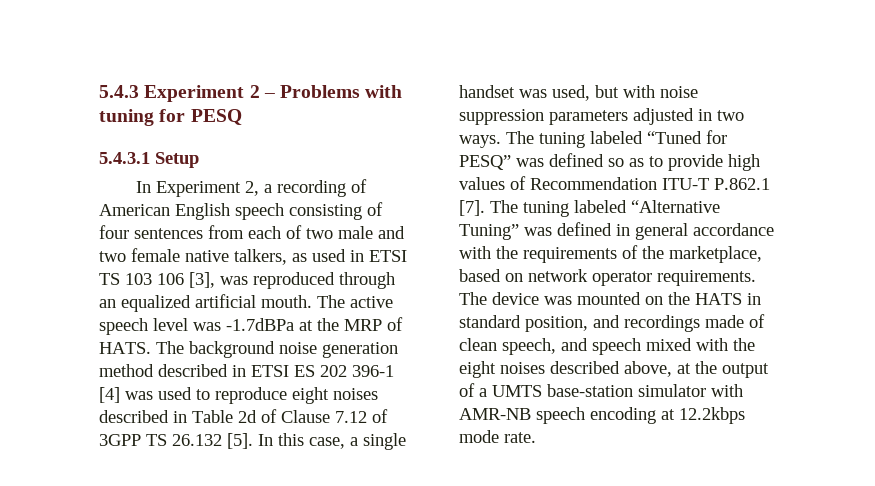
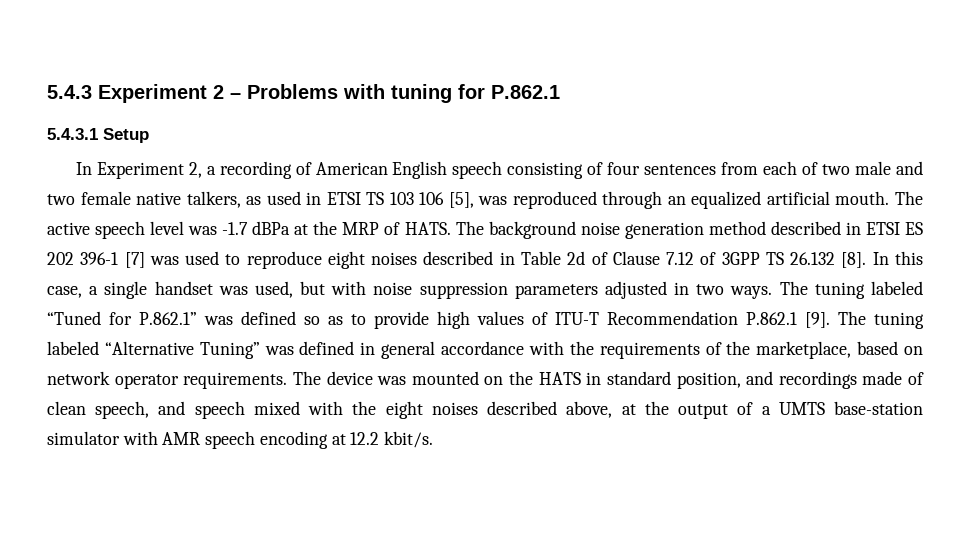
- 5.4.3 Experiment 2 – Problems with tuning for PESQ
+ 5.4.3 Experiment 2 – Problems with tuning for P.862.1
- In Experiment 2, a recording of American English speech consisting of four sentences from each of two male and two female native talkers, as used in ETSI TS 103 106 [3], was reproduced through an equalized artificial mouth.
+ In Experiment 2, a recording of American English speech consisting of four sentences from each of two male and two female native talkers, as used in ETSI TS 103 106 [5], was reproduced through an equalized artificial mouth.
- The active speech level was -1.7dBPa at the MRP of HATS.
+ The active speech level was -1.7 dBPa at the MRP of HATS.
- The background noise generation method described in ETSI ES 202 396-1 [4] was used to reproduce eight noises described in Table 2d of Clause 7.12 of 3GPP TS 26.132 [5].
+ The background noise generation method described in ETSI ES 202 396-1 [7] was used to reproduce eight noises described in Table 2d of Clause 7.12 of 3GPP TS 26.132 [8].
- The tuning labeled “Tuned for PESQ” was defined so as to provide high values of Recommendation ITU-T P.862.1 [7].
+ The tuning labeled “Tuned for P.862.1” was defined so as to provide high values of ITU-T Recommendation P.862.1 [9].
- The device was mounted on the HATS in standard position, and recordings made of clean speech, and speech mixed with the eight noises described above, at the output of a UMTS base-station simulator with AMR-NB speech encoding at 12.2kbps mode rate.
+ The device was mounted on the HATS in standard position, and recordings made of clean speech, and speech mixed with the eight noises described above, at the output of a UMTS base-station simulator with AMR speech encoding at 12.2 kbit/s.

